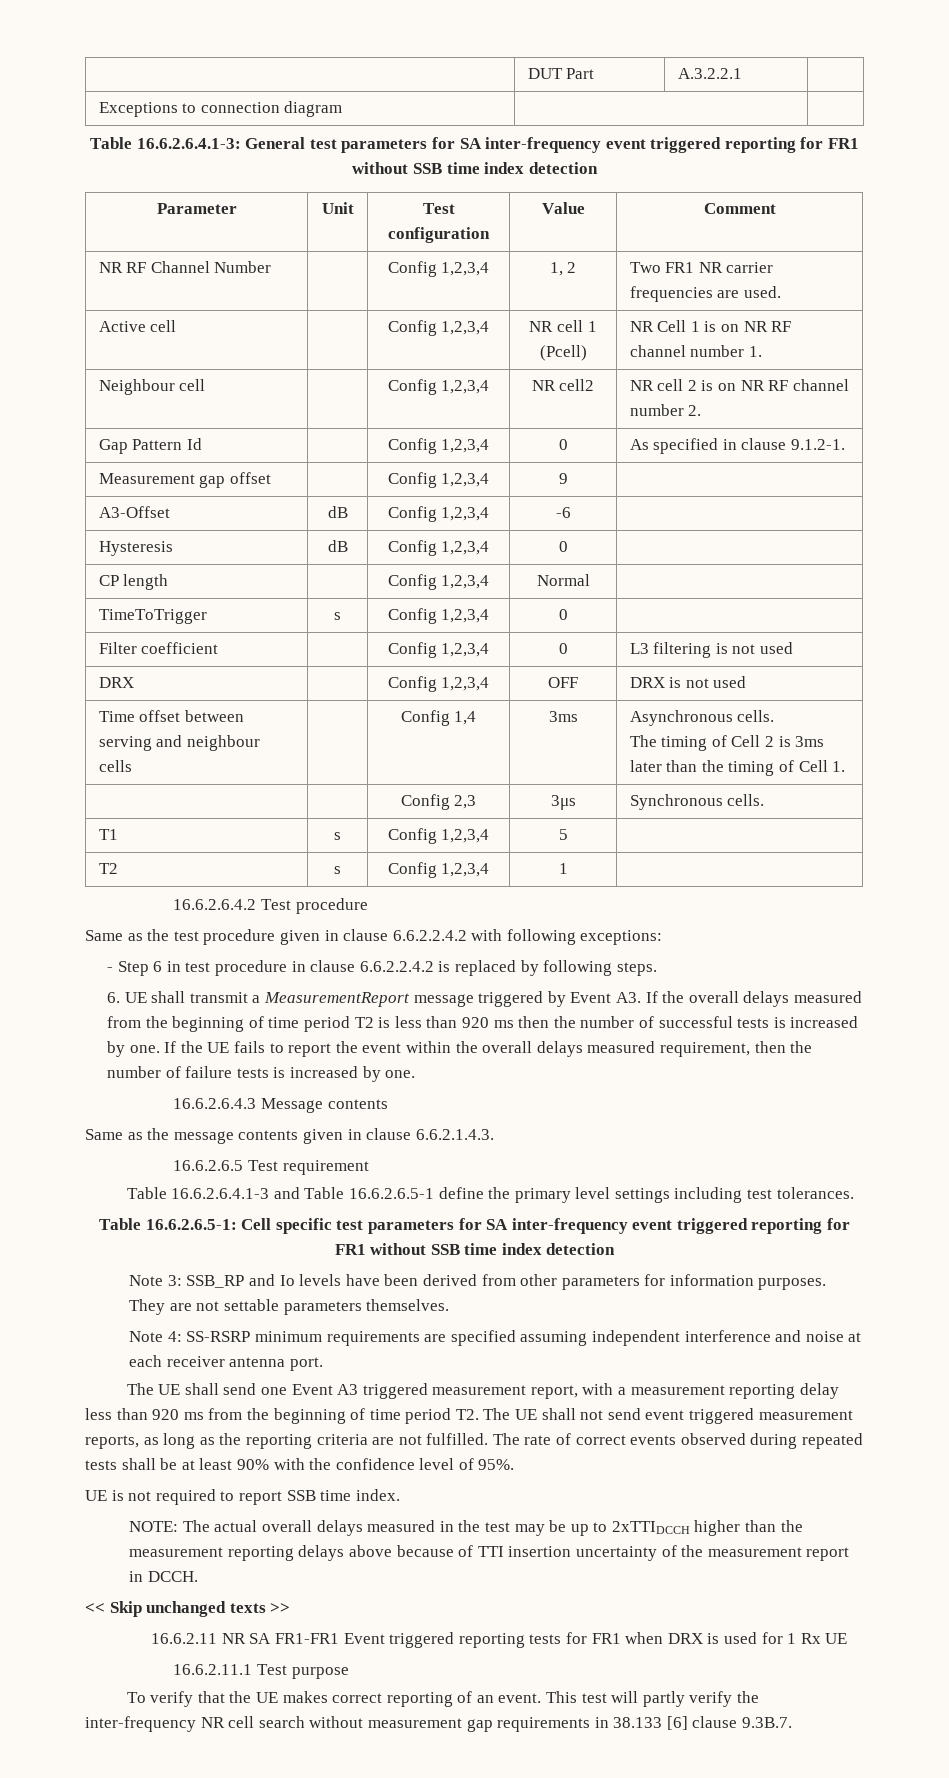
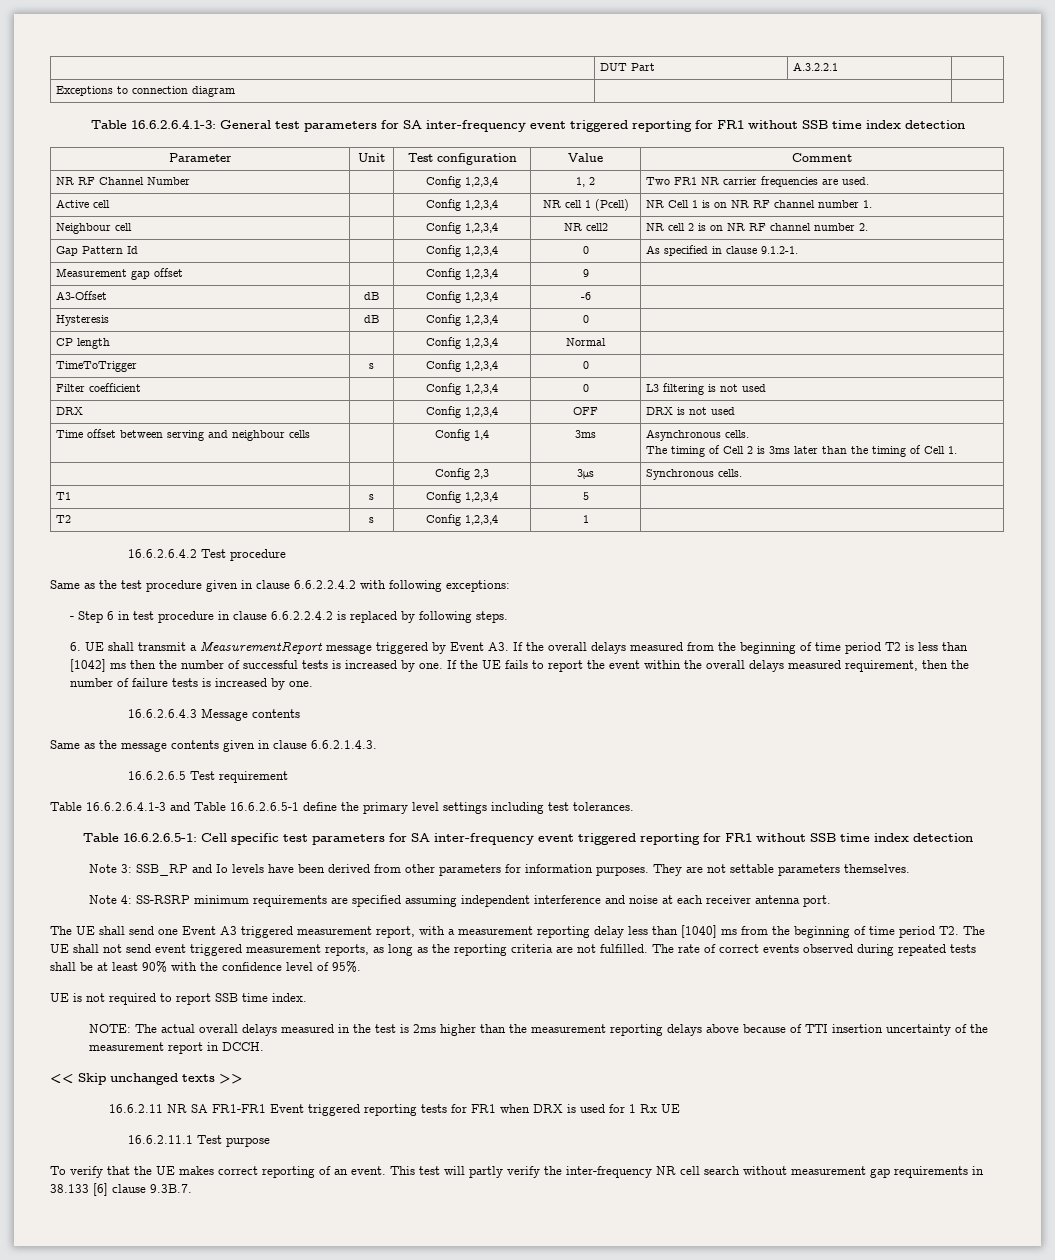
- 6. UE shall transmit a MeasurementReport message triggered by Event A3. If the overall delays measured from the beginning of time period T2 is less than 920 ms then the number of successful tests is increased by one.
+ 6. UE shall transmit a MeasurementReport message triggered by Event A3. If the overall delays measured from the beginning of time period T2 is less than [1042] ms then the number of successful tests is increased by one.
- The UE shall send one Event A3 triggered measurement report, with a measurement reporting delay less than 920 ms from the beginning of time period T2. The UE shall not send event triggered measurement reports, as long as the reporting criteria are not fulfilled.
+ The UE shall send one Event A3 triggered measurement report, with a measurement reporting delay less than [1040] ms from the beginning of time period T2. The UE shall not send event triggered measurement reports, as long as the reporting criteria are not fulfilled.
- NOTE: The actual overall delays measured in the test may be up to 2xTTIDCCH higher than the measurement reporting delays above because of TTI insertion uncertainty of the measurement report in DCCH.
+ NOTE: The actual overall delays measured in the test is 2ms higher than the measurement reporting delays above because of TTI insertion uncertainty of the measurement report in DCCH.

